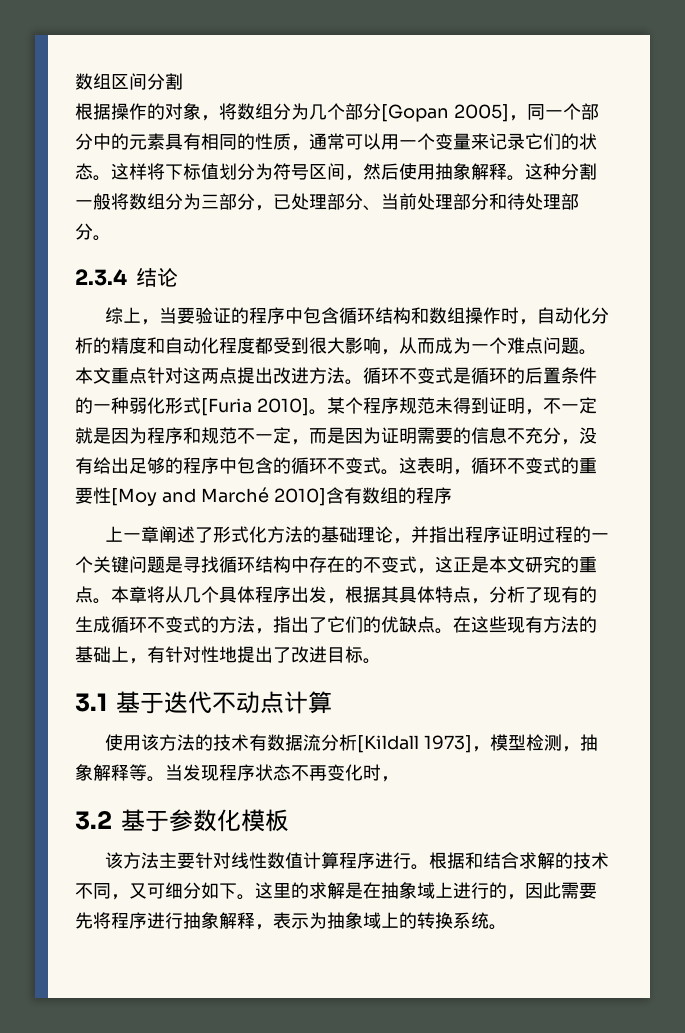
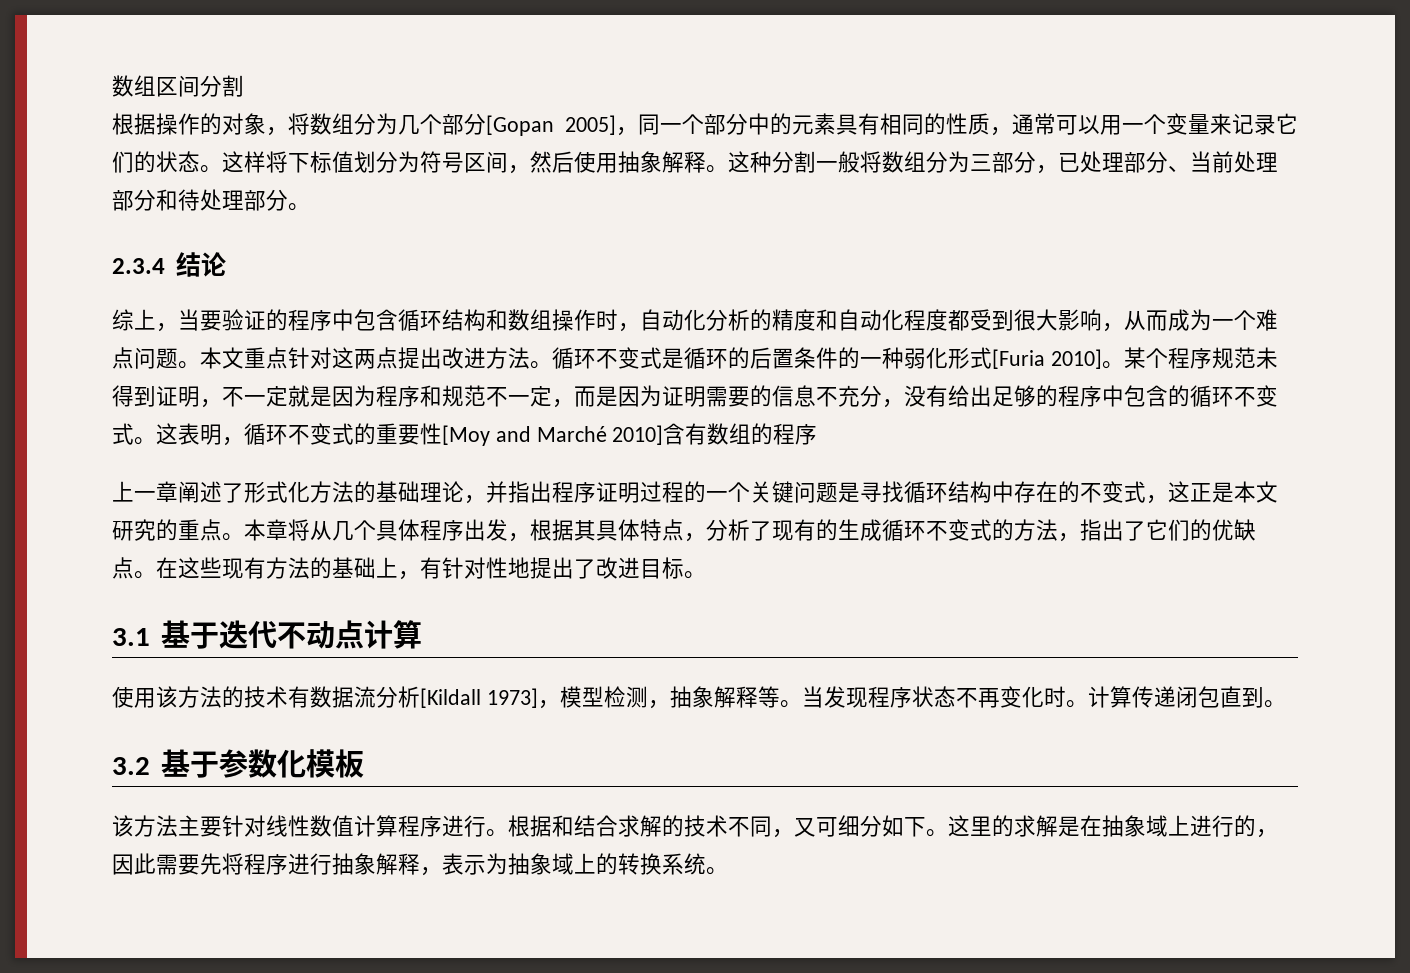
- 当发现程序状态不再变化时，
+ 当发现程序状态不再变化时。计算传递闭包直到。

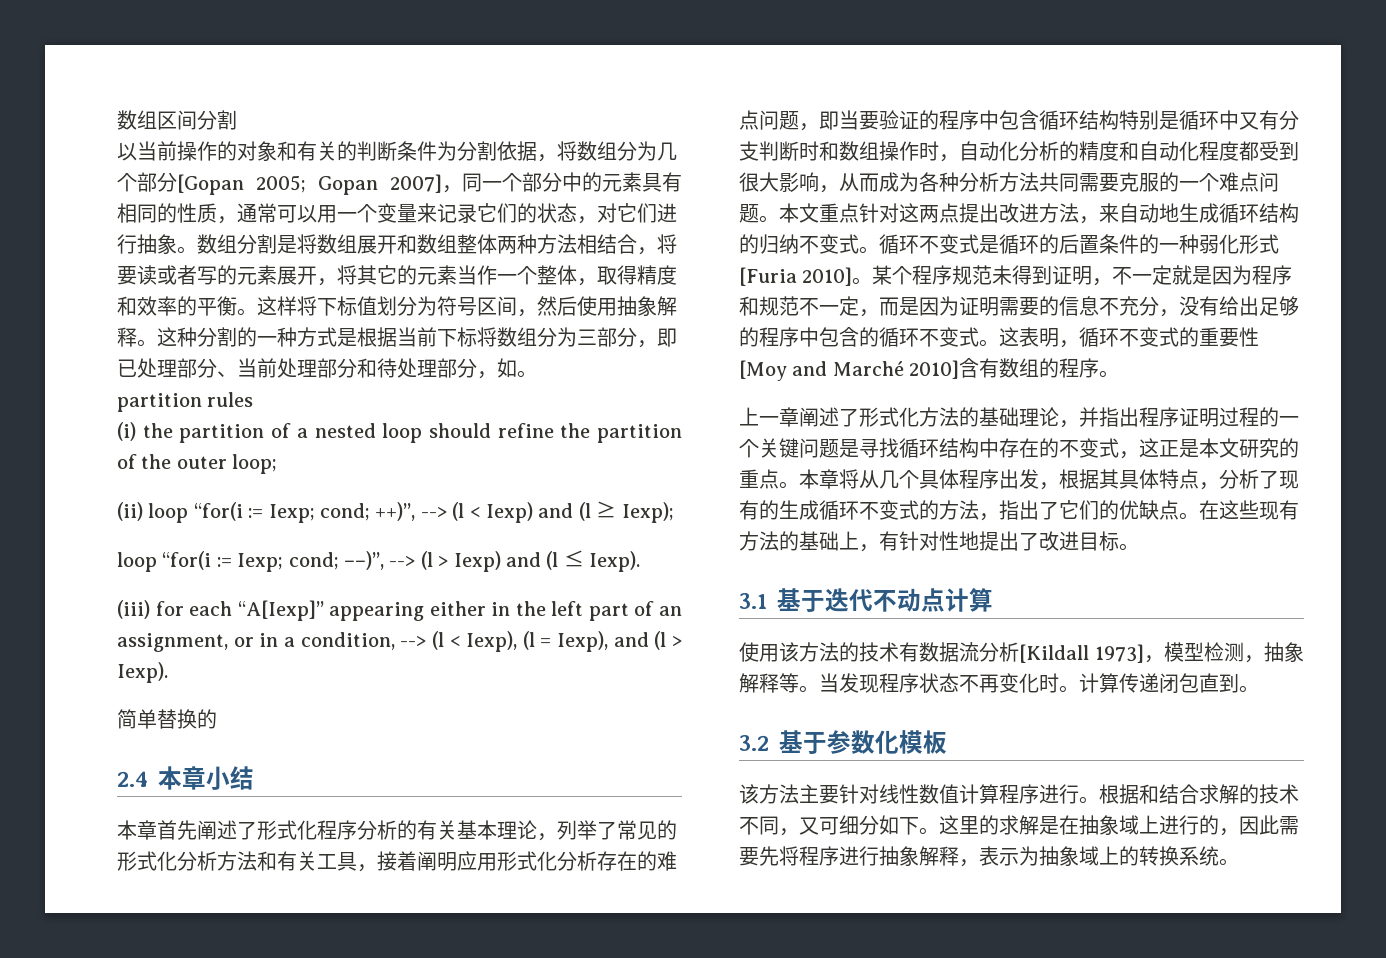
- 根据操作的对象，将数组分为几个部分[Gopan 2005]，同一个部分中的元素具有相同的性质，通常可以用一个变量来记录它们的状态。
+ 以当前操作的对象和有关的判断条件为分割依据，将数组分为几个部分[Gopan 2005; Gopan 2007]，同一个部分中的元素具有相同的性质，通常可以用一个变量来记录它们的状态，对它们进行抽象。数组分割是将数组展开和数组整体两种方法相结合，将要读或者写的元素展开，将其它的元素当作一个整体，取得精度和效率的平衡。
- 这种分割一般将数组分为三部分，已处理部分、当前处理部分和待处理部分。
- 2.3.4结论
- 综上，当要验证的程序中包含循环结构和数组操作时，自动化分析的精度和自动化程度都受到很大影响，从而成为一个难点问题。
+ 这种分割的一种方式是根据当前下标将数组分为三部分，即已处理部分、当前处理部分和待处理部分，如。
+ partition rules
+ (i) the partition of a nested loop should refine the partition of the outer loop;
+ (ii) loop “for(i := Iexp; cond; ++)”, --> (l < Iexp) and (l ≥ Iexp);
+ loop “for(i := Iexp; cond; −−)”, --> (l > Iexp) and (l ≤ Iexp).
+ (iii) for each “A[Iexp]” appearing either in the left part of an assignment, or in a condition, --> (l < Iexp), (l = Iexp), and (l > Iexp).
+ 简单替换的
+ 2.4本章小结
+ 本章首先阐述了形式化程序分析的有关基本理论，列举了常见的形式化分析方法和有关工具，接着阐明应用形式化分析存在的难点问题，即当要验证的程序中包含循环结构特别是循环中又有分支判断时和数组操作时，自动化分析的精度和自动化程度都受到很大影响，从而成为各种分析方法共同需要克服的一个难点问题。
- 本文重点针对这两点提出改进方法。
+ 本文重点针对这两点提出改进方法，来自动地生成循环结构的归纳不变式。
- 这表明，循环不变式的重要性[Moy and Marché 2010]含有数组的程序
+ 这表明，循环不变式的重要性[Moy and Marché 2010]含有数组的程序。

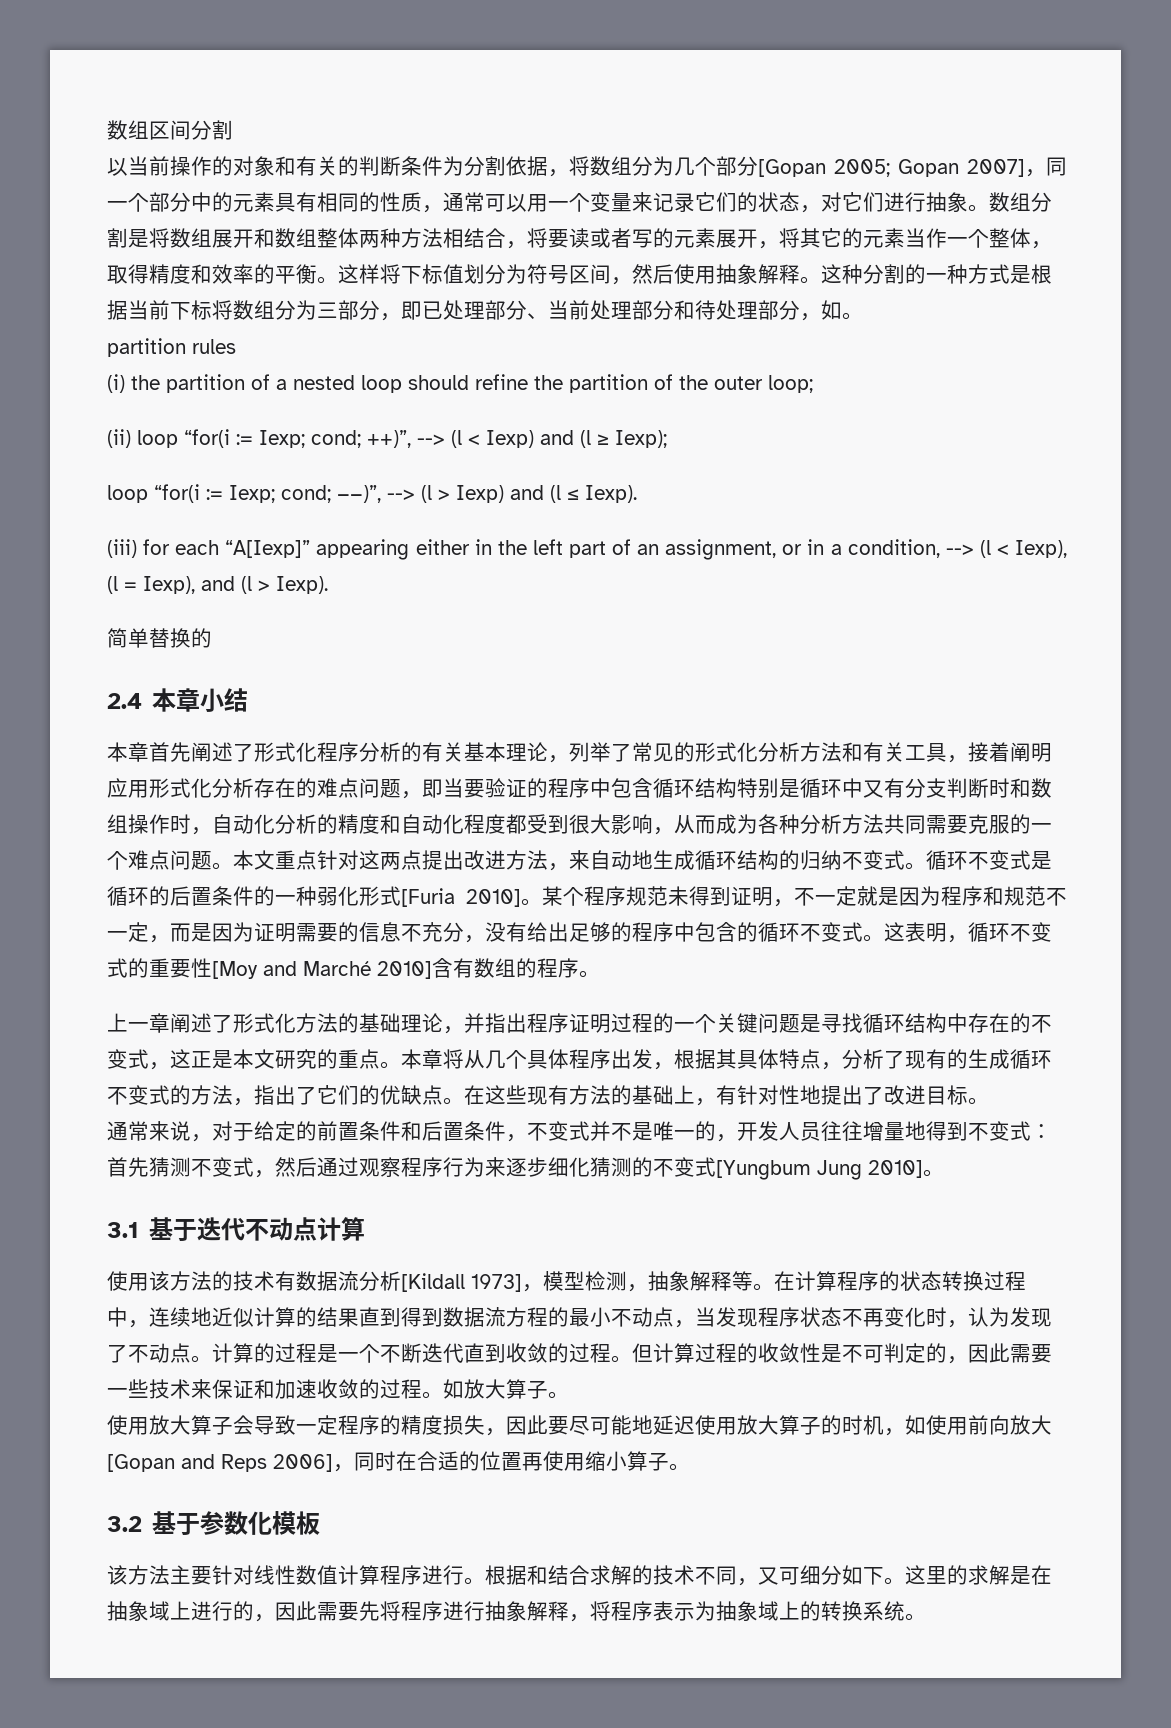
+ 通常来说，对于给定的前置条件和后置条件，不变式并不是唯一的，开发人员往往增量地得到不变式：首先猜测不变式，然后通过观察程序行为来逐步细化猜测的不变式[Yungbum Jung 2010]。
- 当发现程序状态不再变化时。计算传递闭包直到。
+ 在计算程序的状态转换过程中，连续地近似计算的结果直到得到数据流方程的最小不动点，当发现程序状态不再变化时，认为发现了不动点。计算的过程是一个不断迭代直到收敛的过程。但计算过程的收敛性是不可判定的，因此需要一些技术来保证和加速收敛的过程。如放大算子。
+ 使用放大算子会导致一定程序的精度损失，因此要尽可能地延迟使用放大算子的时机，如使用前向放大[Gopan and Reps 2006]，同时在合适的位置再使用缩小算子。
- 这里的求解是在抽象域上进行的，因此需要先将程序进行抽象解释，表示为抽象域上的转换系统。
+ 这里的求解是在抽象域上进行的，因此需要先将程序进行抽象解释，将程序表示为抽象域上的转换系统。

